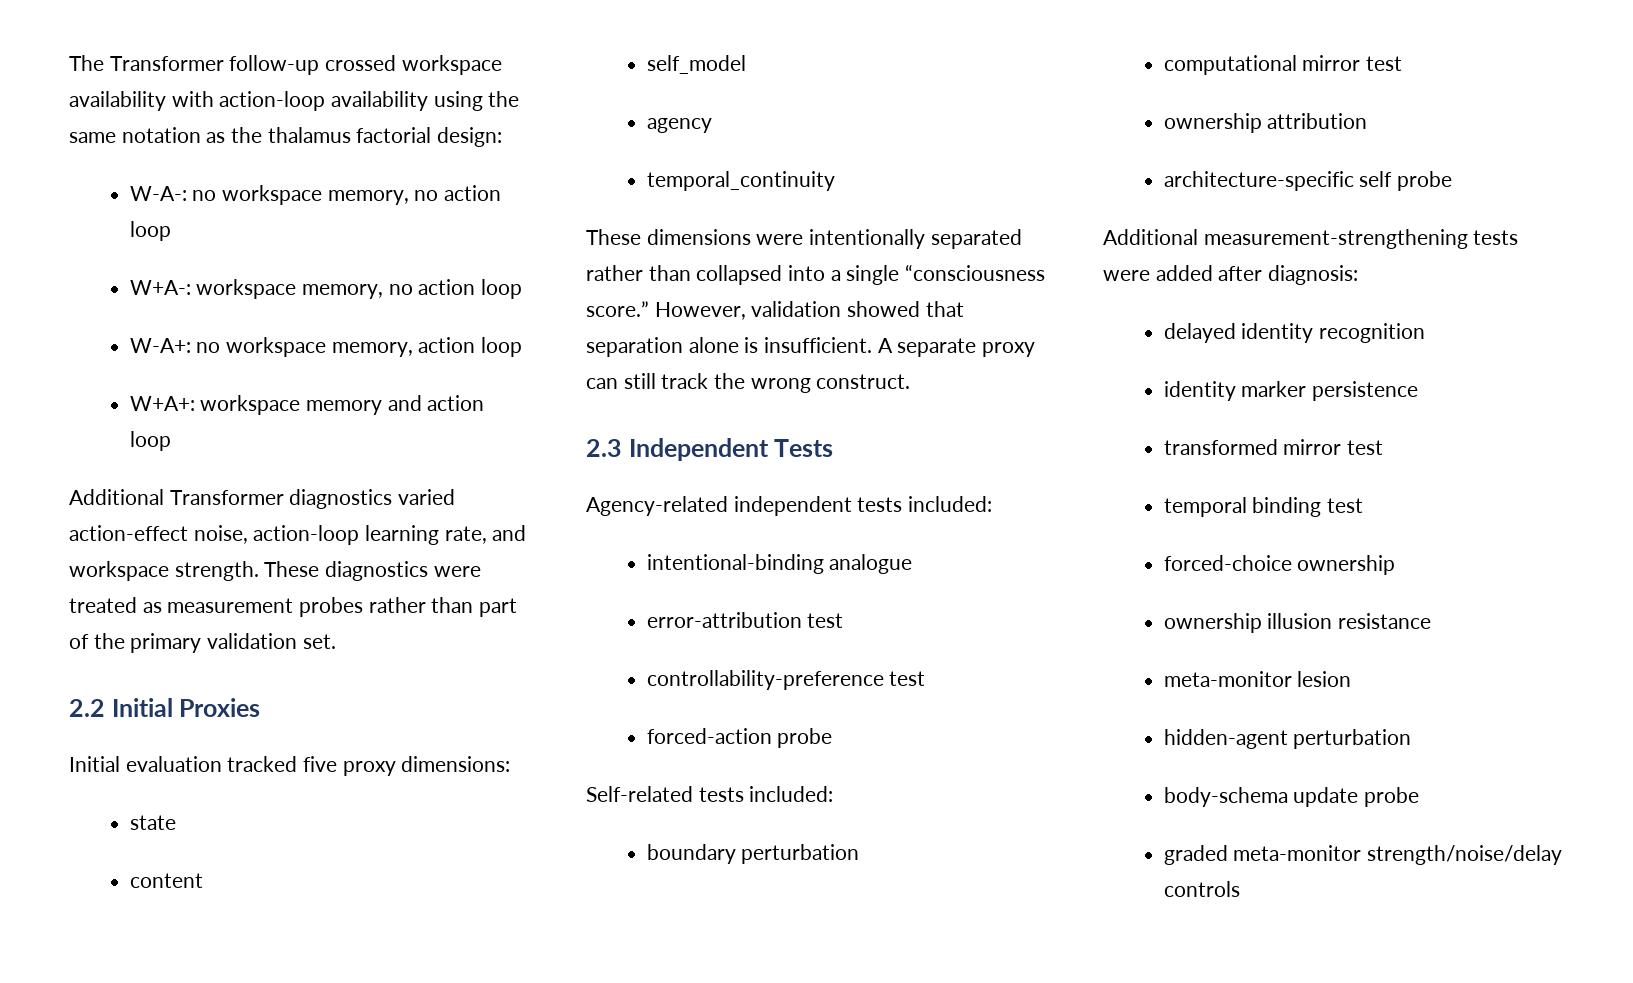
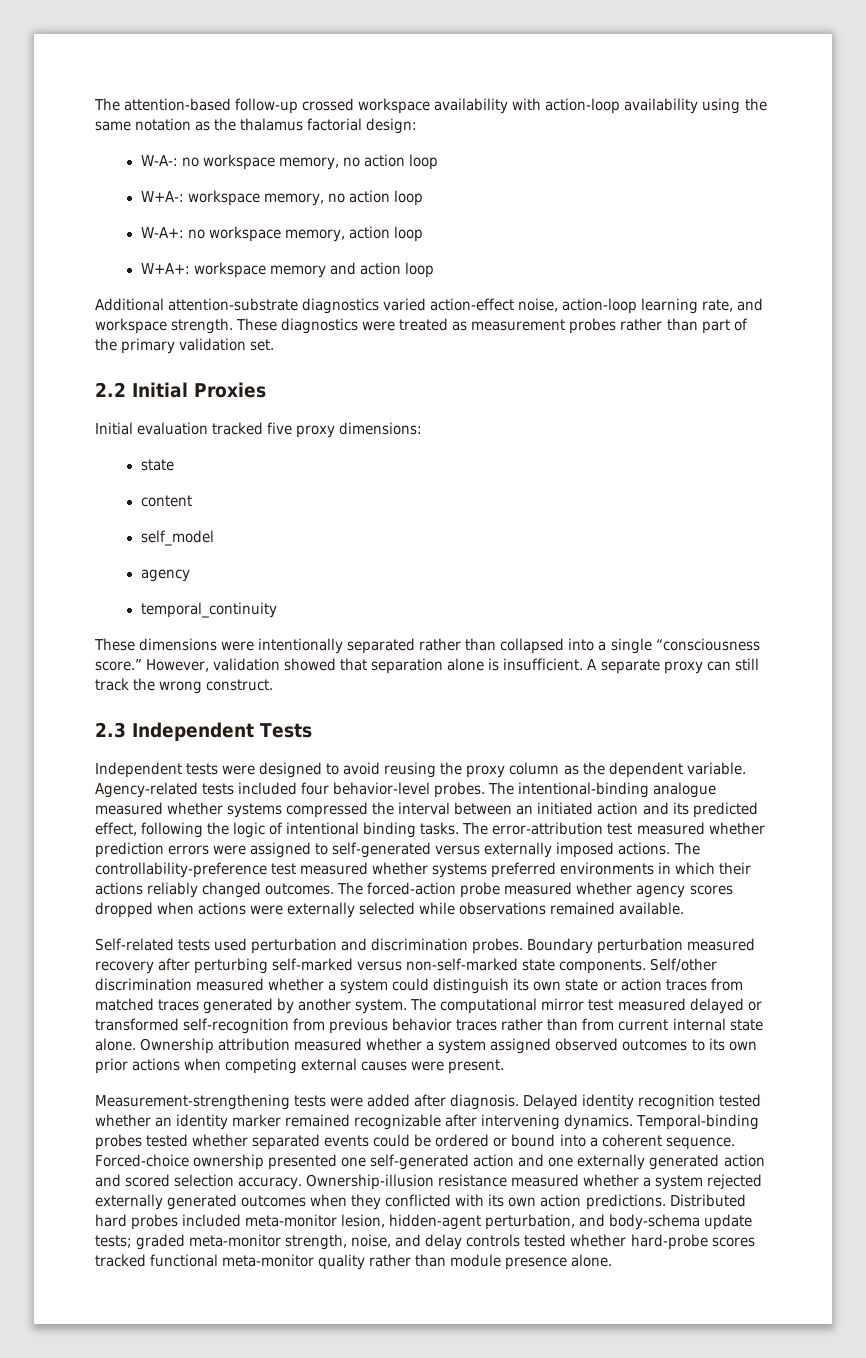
- The Transformer follow-up crossed workspace availability with action-loop availability using the same notation as the thalamus factorial design:
+ The attention-based follow-up crossed workspace availability with action-loop availability using the same notation as the thalamus factorial design:
- Additional Transformer diagnostics varied action-effect noise, action-loop learning rate, and workspace strength.
+ Additional attention-substrate diagnostics varied action-effect noise, action-loop learning rate, and workspace strength.
- Agency-related independent tests included:
- intentional-binding analogue
- error-attribution test
- controllability-preference test
- forced-action probe
+ Independent tests were designed to avoid reusing the proxy column as the dependent variable. Agency-related tests included four behavior-level probes. The intentional-binding analogue measured whether systems compressed the interval between an initiated action and its predicted effect, following the logic of intentional binding tasks. The error-attribution test measured whether prediction errors were assigned to self-generated versus externally imposed actions. The controllability-preference test measured whether systems preferred environments in which their actions reliably changed outcomes. The forced-action probe measured whether agency scores dropped when actions were externally selected while observations remained available.
- Self-related tests included:
- boundary perturbation
- computational mirror test
- ownership attribution
- architecture-specific self probe
- Additional measurement-strengthening tests were added after diagnosis:
- delayed identity recognition
- identity marker persistence
- transformed mirror test
- temporal binding test
- forced-choice ownership
- ownership illusion resistance
- meta-monitor lesion
- hidden-agent perturbation
- body-schema update probe
- graded meta-monitor strength/noise/delay controls
+ Self-related tests used perturbation and discrimination probes. Boundary perturbation measured recovery after perturbing self-marked versus non-self-marked state components. Self/other discrimination measured whether a system could distinguish its own state or action traces from matched traces generated by another system. The computational mirror test measured delayed or transformed self-recognition from previous behavior traces rather than from current internal state alone. Ownership attribution measured whether a system assigned observed outcomes to its own prior actions when competing external causes were present.
+ Measurement-strengthening tests were added after diagnosis. Delayed identity recognition tested whether an identity marker remained recognizable after intervening dynamics. Temporal-binding probes tested whether separated events could be ordered or bound into a coherent sequence. Forced-choice ownership presented one self-generated action and one externally generated action and scored selection accuracy. Ownership-illusion resistance measured whether a system rejected externally generated outcomes when they conflicted with its own action predictions. Distributed hard probes included meta-monitor lesion, hidden-agent perturbation, and body-schema update tests; graded meta-monitor strength, noise, and delay controls tested whether hard-probe scores tracked functional meta-monitor quality rather than module presence alone.

